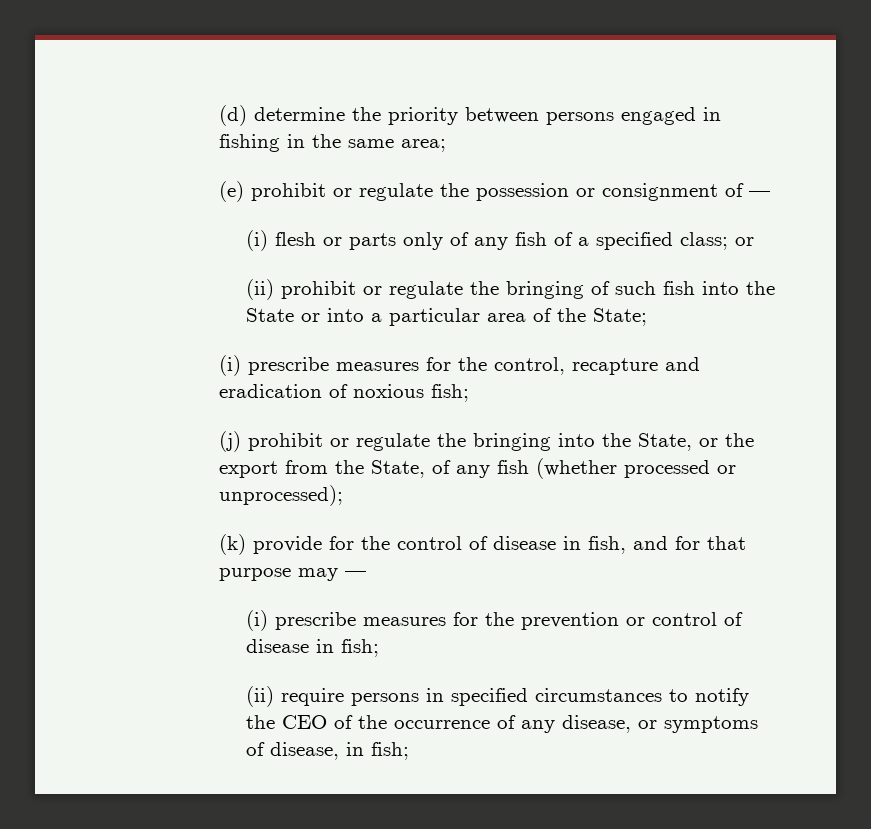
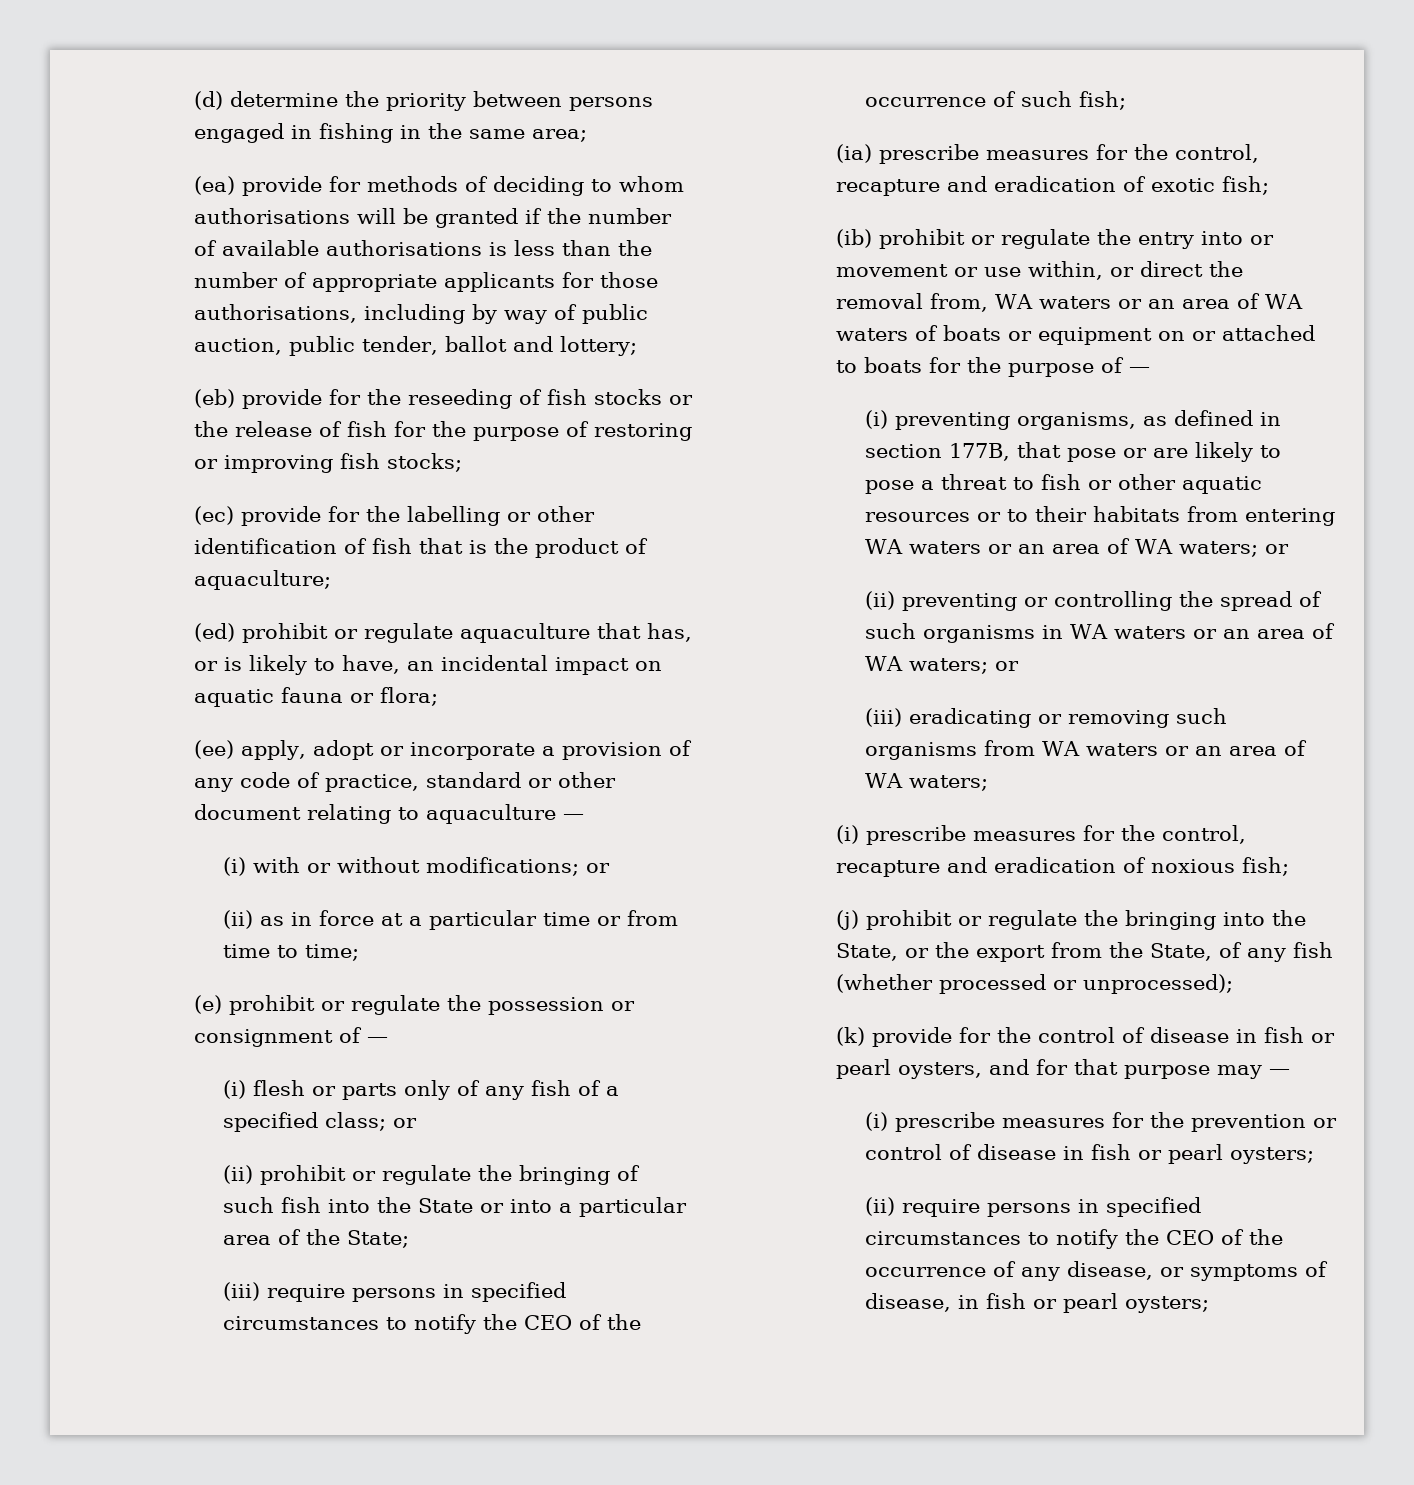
+ (ea) provide for methods of deciding to whom authorisations will be granted if the number of available authorisations is less than the number of appropriate applicants for those authorisations, including by way of public auction, public tender, ballot and lottery;
+ (eb) provide for the reseeding of fish stocks or the release of fish for the purpose of restoring or improving fish stocks;
+ (ec) provide for the labelling or other identification of fish that is the product of aquaculture;
+ (ed) prohibit or regulate aquaculture that has, or is likely to have, an incidental impact on aquatic fauna or flora;
+ (ee) apply, adopt or incorporate a provision of any code of practice, standard or other document relating to aquaculture —
+ (i) with or without modifications; or
+ (ii) as in force at a particular time or from time to time;
+ (iii) require persons in specified circumstances to notify the CEO of the occurrence of such fish;
+ (ia) prescribe measures for the control, recapture and eradication of exotic fish;
+ (ib) prohibit or regulate the entry into or movement or use within, or direct the removal from, WA waters or an area of WA waters of boats or equipment on or attached to boats for the purpose of —
+ (i) preventing organisms, as defined in section 177B, that pose or are likely to pose a threat to fish or other aquatic resources or to their habitats from entering WA waters or an area of WA waters; or
+ (ii) preventing or controlling the spread of such organisms in WA waters or an area of WA waters; or
+ (iii) eradicating or removing such organisms from WA waters or an area of WA waters;
- (k) provide for the control of disease in fish, and for that purpose may —
+ (k) provide for the control of disease in fish or pearl oysters, and for that purpose may —
- (i) prescribe measures for the prevention or control of disease in fish;
+ (i) prescribe measures for the prevention or control of disease in fish or pearl oysters;
- (ii) require persons in specified circumstances to notify the CEO of the occurrence of any disease, or symptoms of disease, in fish;
+ (ii) require persons in specified circumstances to notify the CEO of the occurrence of any disease, or symptoms of disease, in fish or pearl oysters;

